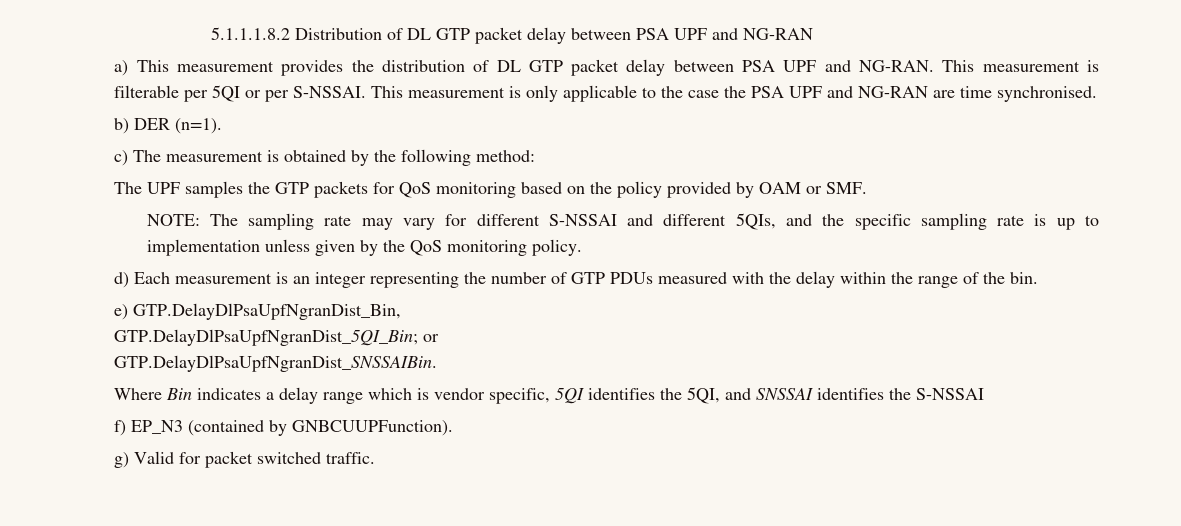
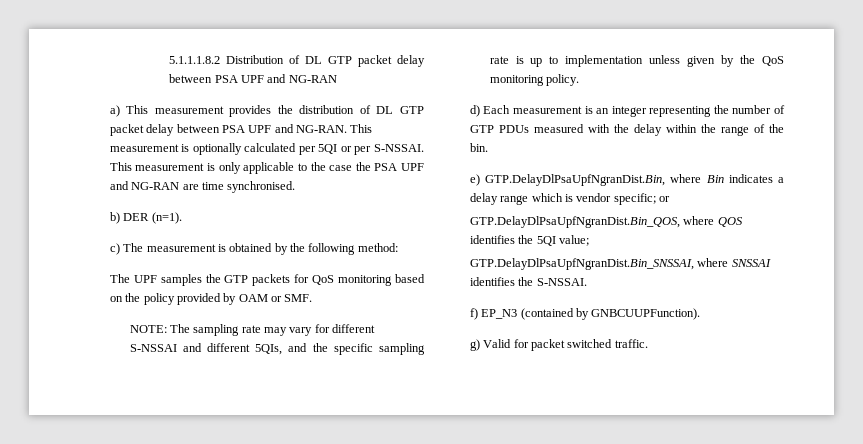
- This measurement is filterable per 5QI or per S-NSSAI.
+ This measurement is optionally calculated per 5QI or per S-NSSAI.
- e) GTP.DelayDlPsaUpfNgranDist_Bin,
- GTP.DelayDlPsaUpfNgranDist_5QI_Bin; or
- GTP.DelayDlPsaUpfNgranDist_SNSSAIBin.
- Where Bin indicates a delay range which is vendor specific, 5QI identifies the 5QI, and SNSSAI identifies the S-NSSAI
+ e) GTP.DelayDlPsaUpfNgranDist.Bin, where Bin indicates a delay range which is vendor specific; or
+ GTP.DelayDlPsaUpfNgranDist.Bin_QOS, where QOS identifies the 5QI value;
+ GTP.DelayDlPsaUpfNgranDist.Bin_SNSSAI, where SNSSAI identifies the S-NSSAI.

